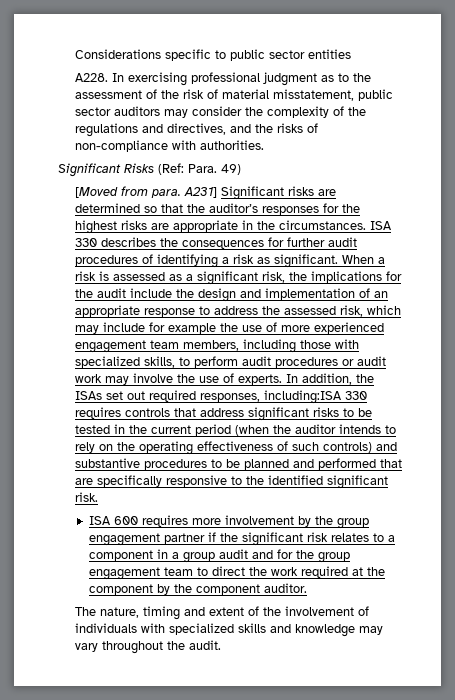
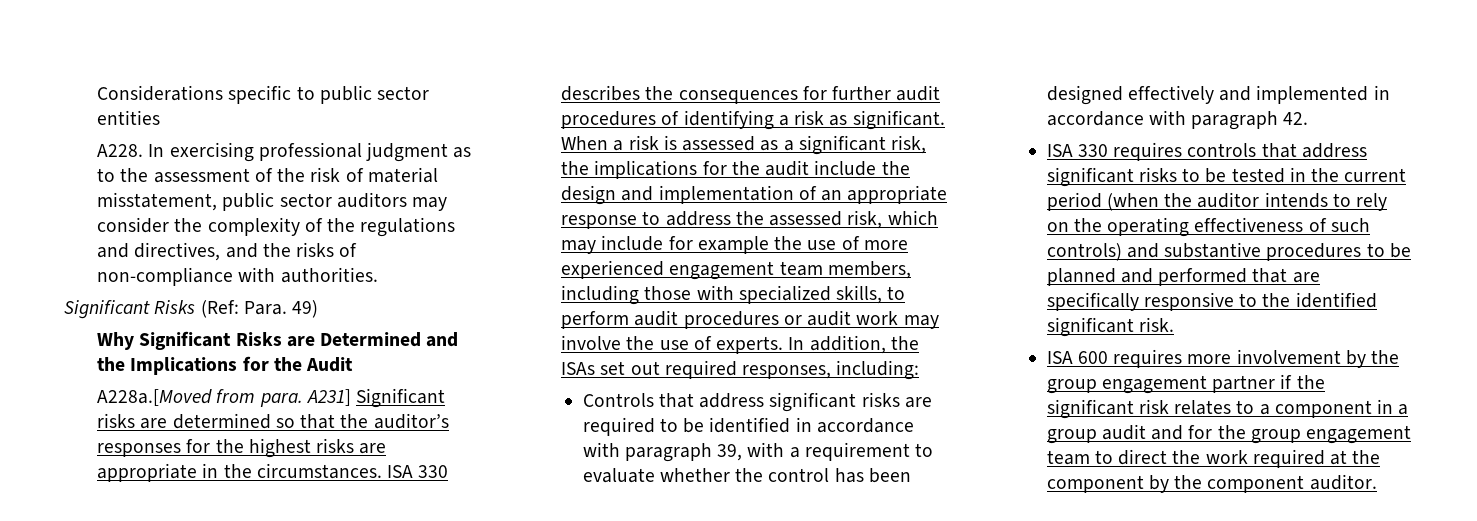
- [Moved from para. A231] Significant risks are determined so that the auditor’s responses for the highest risks are appropriate in the circumstances.
+ Why Significant Risks are Determined and the Implications for the Audit
+ A228a.[Moved from para. A231] Significant risks are determined so that the auditor’s responses for the highest risks are appropriate in the circumstances.
- In addition, the ISAs set out required responses, including:ISA 330 requires controls that address significant risks to be tested in the current period (when the auditor intends to rely on the operating effectiveness of such controls) and substantive procedures to be planned and performed that are specifically responsive to the identified significant risk.
+ In addition, the ISAs set out required responses, including:
+ Controls that address significant risks are required to be identified in accordance with paragraph 39, with a requirement to evaluate whether the control has been designed effectively and implemented in accordance with paragraph 42.
+ ISA 330 requires controls that address significant risks to be tested in the current period (when the auditor intends to rely on the operating effectiveness of such controls) and substantive procedures to be planned and performed that are specifically responsive to the identified significant risk.
- The nature, timing and extent of the involvement of individuals with specialized skills and knowledge may vary throughout the audit.

